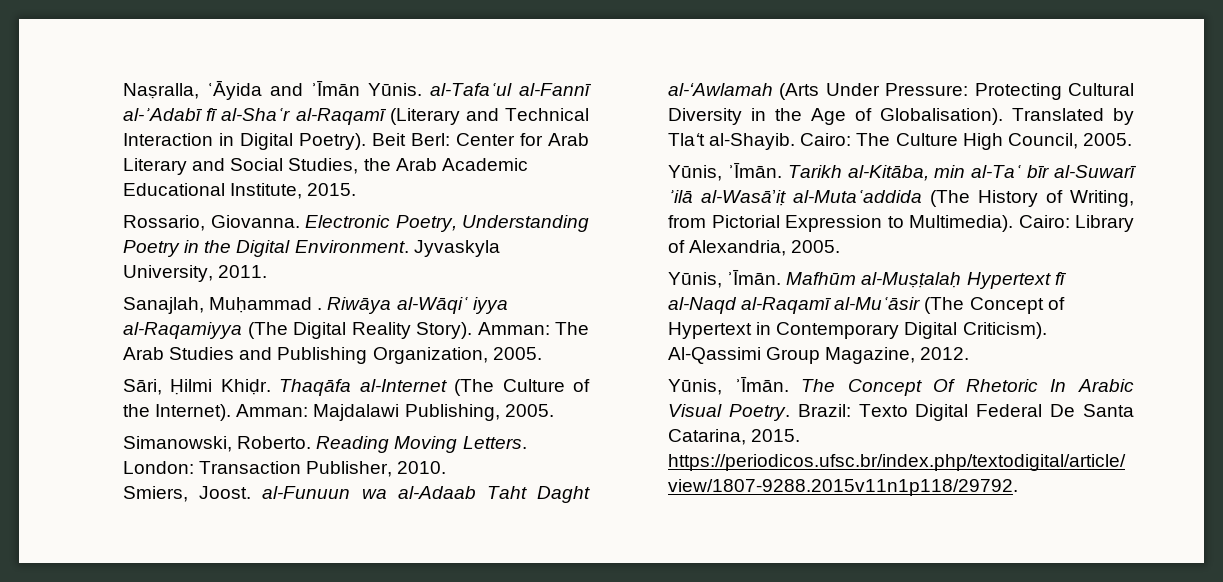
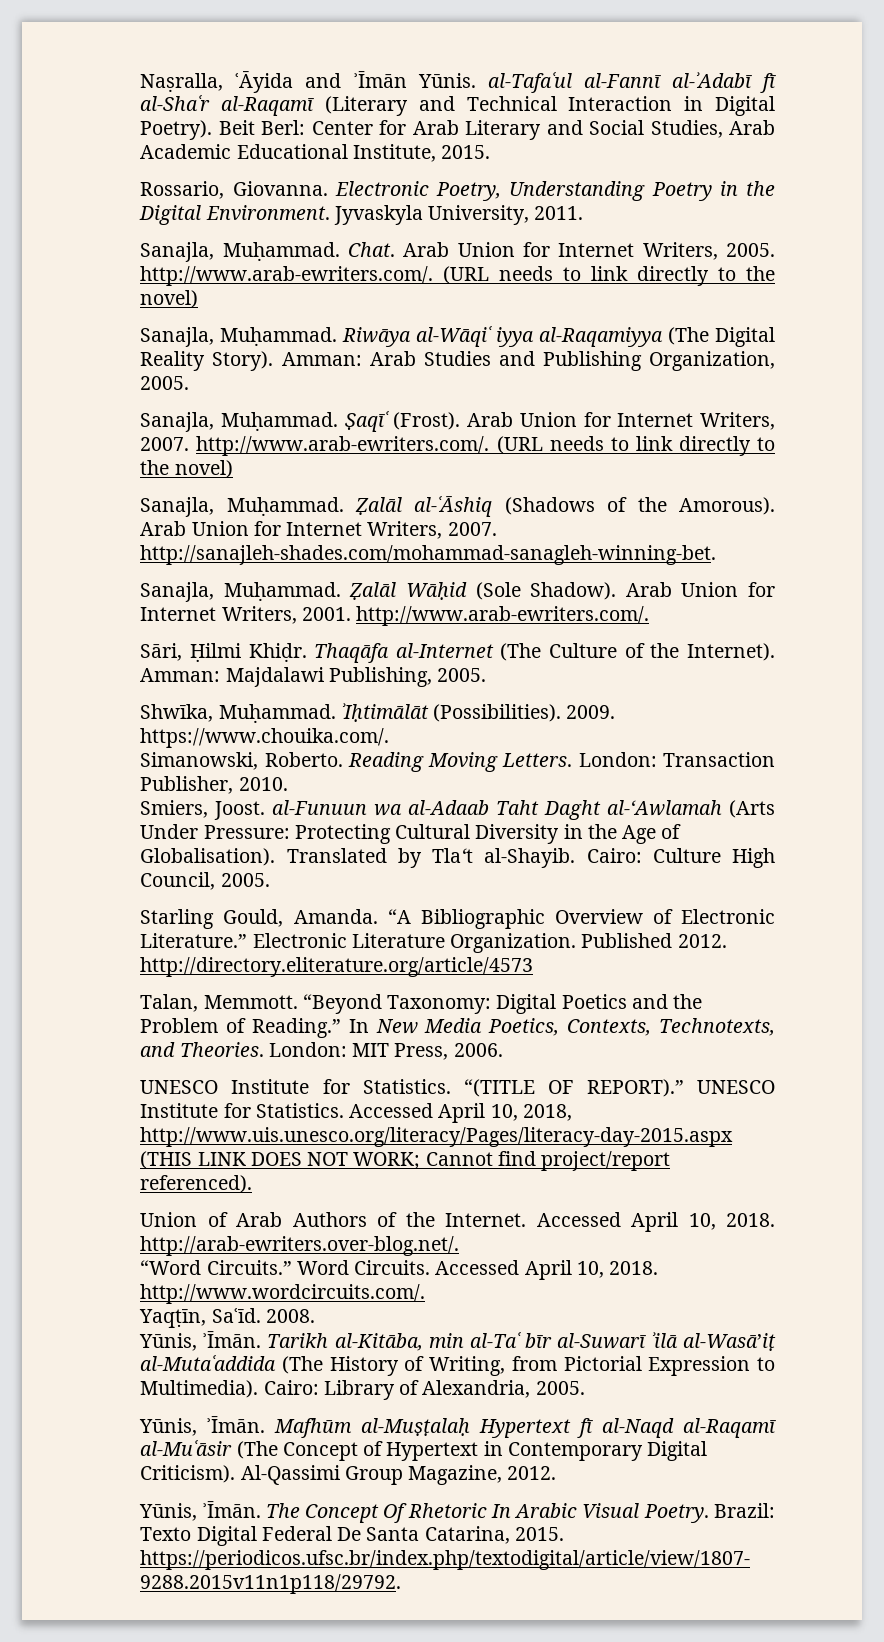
- Beit Berl: Center for Arab Literary and Social Studies, the Arab Academic Educational Institute, 2015.
+ Beit Berl: Center for Arab Literary and Social Studies, Arab Academic Educational Institute, 2015.
- Sanajlah, Muḥammad .
+ Sanajla, Muḥammad. Chat. Arab Union for Internet Writers, 2005. http://www.arab-ewriters.com/. (URL needs to link directly to the novel)
+ Sanajla, Muḥammad.
- Amman: The Arab Studies and Publishing Organization, 2005.
+ Amman: Arab Studies and Publishing Organization, 2005.
+ Sanajla, Muḥammad. Ṣaqīʿ (Frost). Arab Union for Internet Writers, 2007. http://www.arab-ewriters.com/. (URL needs to link directly to the novel)
+ Sanajla, Muḥammad. Ẓalāl al-ʿĀshiq (Shadows of the Amorous). Arab Union for Internet Writers, 2007. http://sanajleh-shades.com/mohammad-sanagleh-winning-bet.
+ Sanajla, Muḥammad. Ẓalāl Wāḥid (Sole Shadow). Arab Union for Internet Writers, 2001. http://www.arab-ewriters.com/.
+ Shwīka, Muḥammad. ʾIḥtimālāt (Possibilities). 2009. https://www.chouika.com/.
- Cairo: The Culture High Council, 2005.
+ Cairo: Culture High Council, 2005.
+ Starling Gould, Amanda. “A Bibliographic Overview of Electronic Literature.” Electronic Literature Organization. Published 2012. http://directory.eliterature.org/article/4573
+ Talan, Memmott. “Beyond Taxonomy: Digital Poetics and the Problem of Reading.” In New Media Poetics, Contexts, Technotexts, and Theories. London: MIT Press, 2006.
+ UNESCO Institute for Statistics. “(TITLE OF REPORT).” UNESCO Institute for Statistics. Accessed April 10, 2018, http://www.uis.unesco.org/literacy/Pages/literacy-day-2015.aspx (THIS LINK DOES NOT WORK; Cannot find project/report referenced).
+ Union of Arab Authors of the Internet. Accessed April 10, 2018. http://arab-ewriters.over-blog.net/.
+ “Word Circuits.” Word Circuits. Accessed April 10, 2018. http://www.wordcircuits.com/.
+ Yaqṭīn, Saʿīd. 2008.

